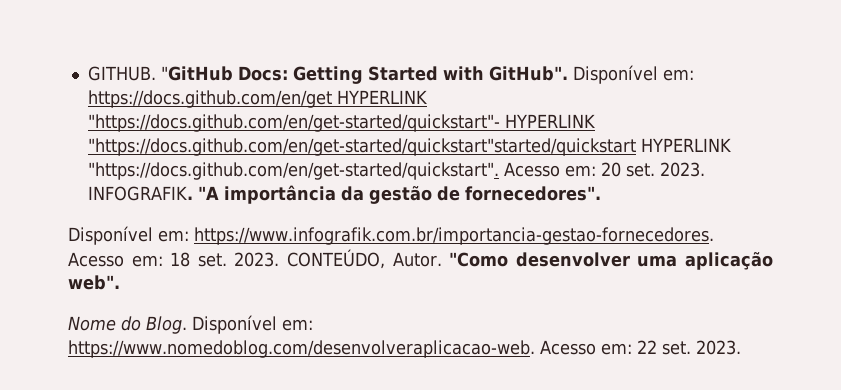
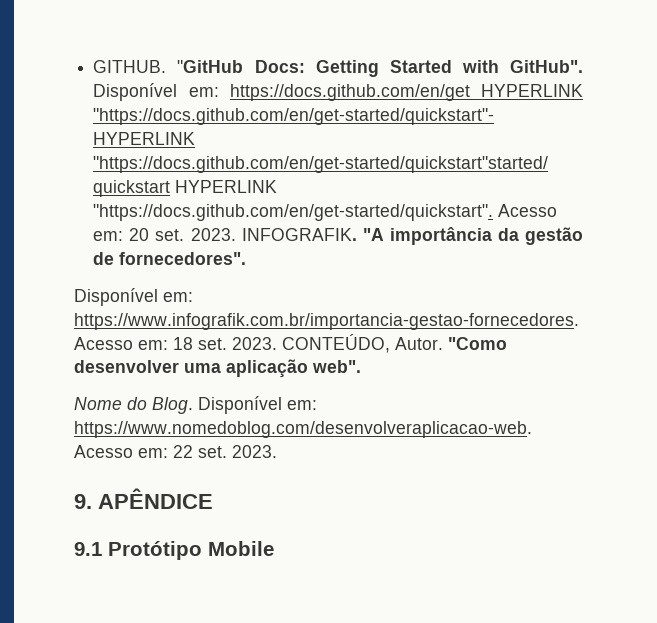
+ 9. APÊNDICE
+ 9.1 Protótipo Mobile

